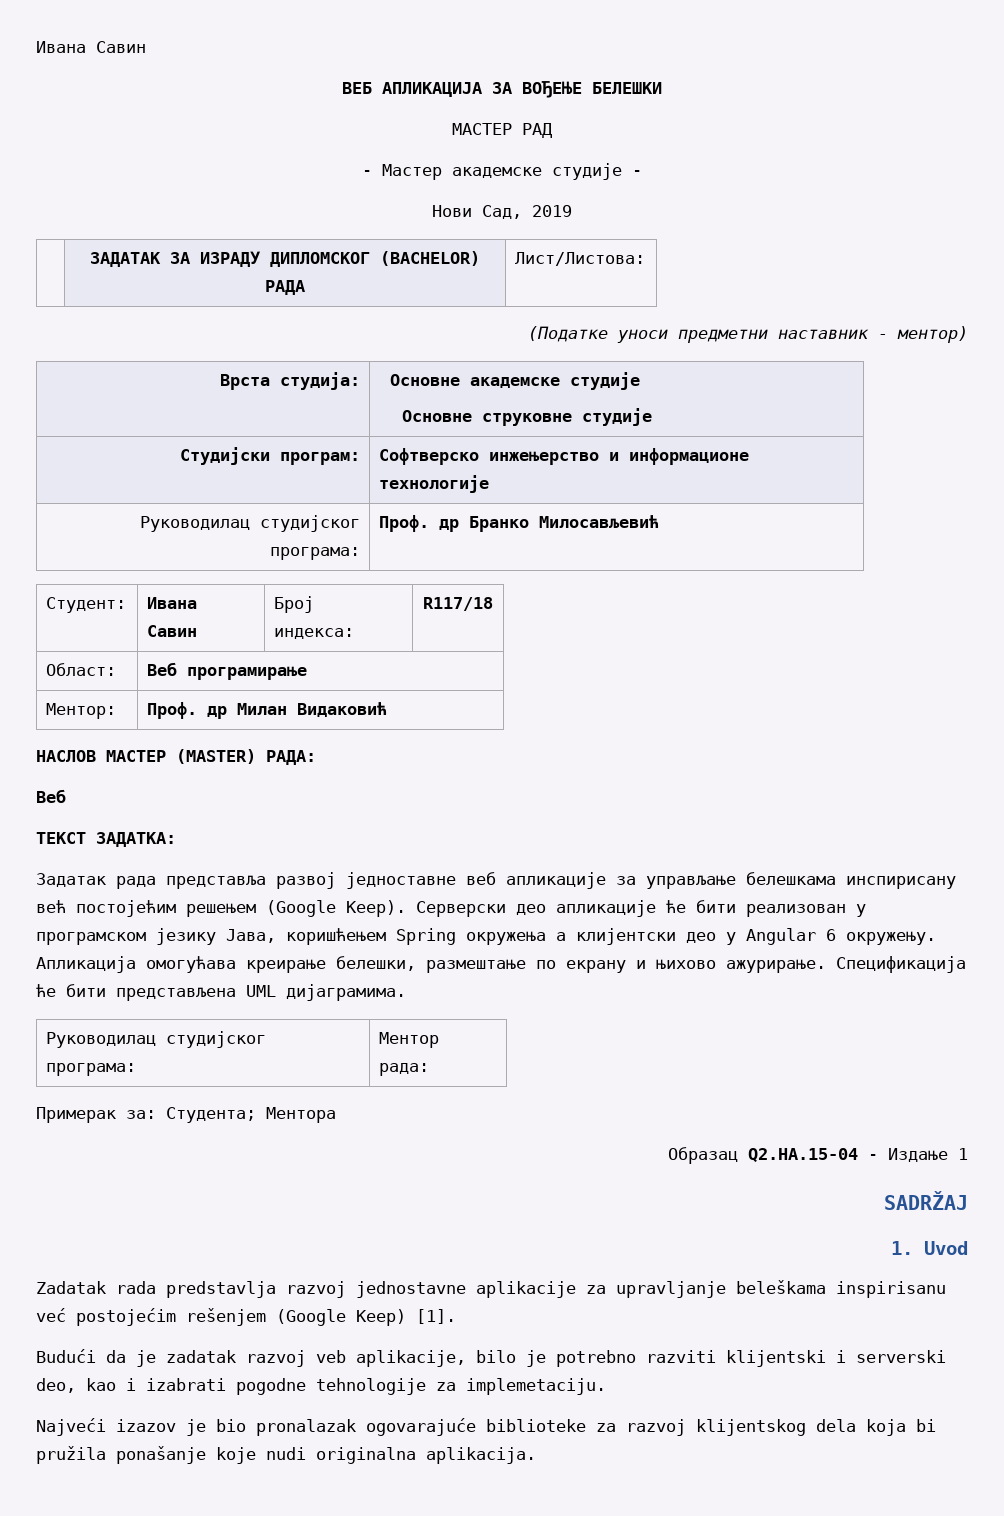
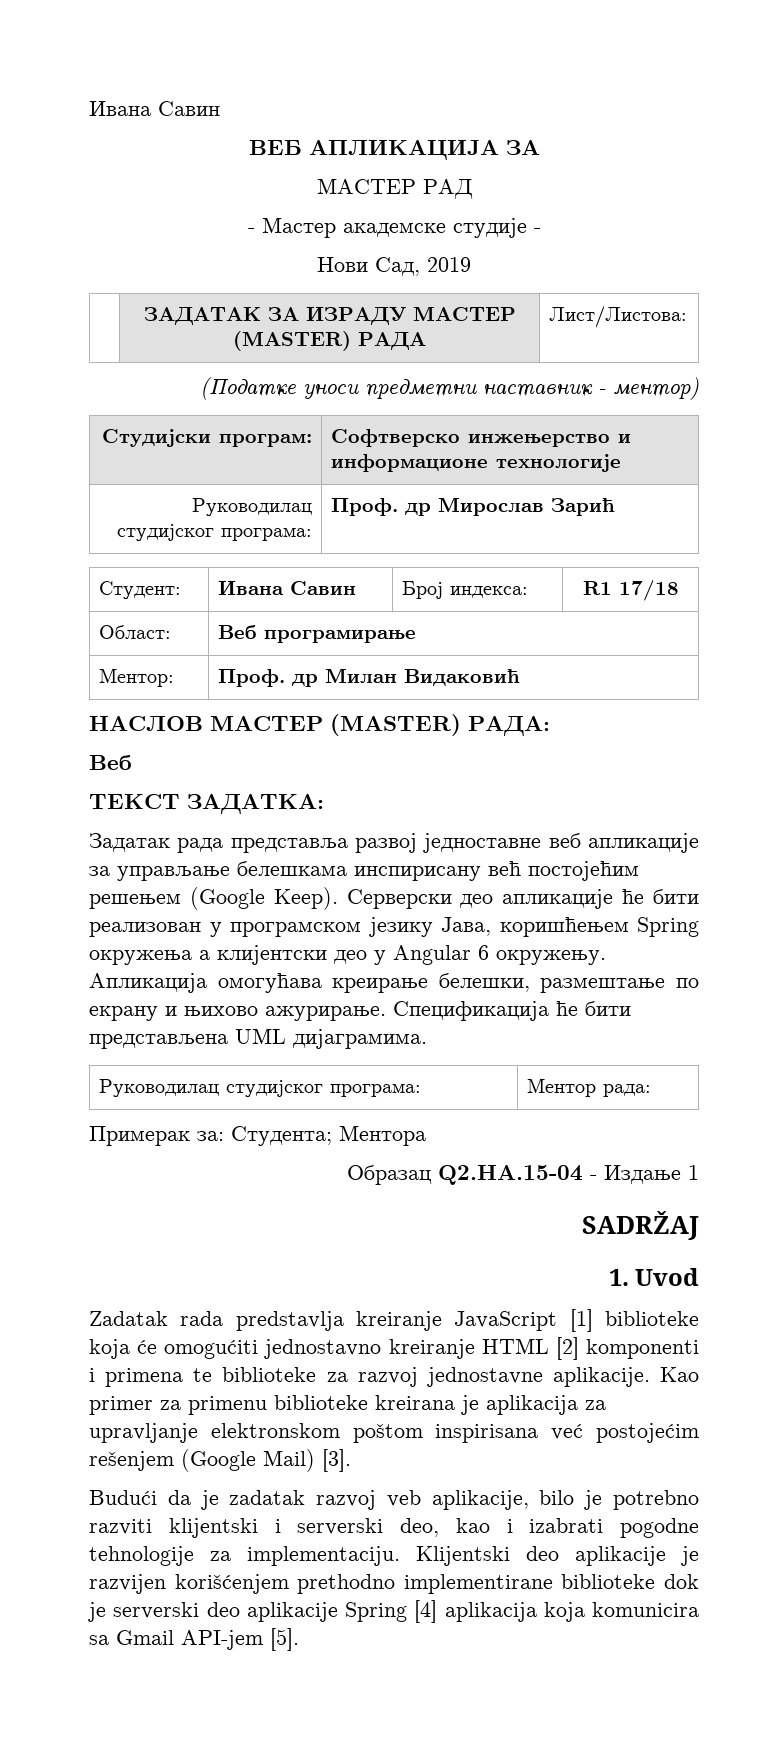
- ВЕБ АПЛИКАЦИЈА ЗA ВОЂЕЊЕ БЕЛЕШКИ
+ ВЕБ АПЛИКАЦИЈА ЗA
- | ЗАДАТАК ЗА ИЗРАДУ ДИПЛОМСКОГ (BACHELOR) РАДА | Лист/Листова:
+ | ЗАДАТАК ЗА ИЗРАДУ МАСТЕР (MASTER) РАДА | Лист/Листова:
- Врста студија: | Основне академске студије
- Основне струковне студије
- Руководилац студијског програма: | Проф. др Бранко Милосављевић
+ Руководилац студијског програма: | Проф. др Мирослав Зарић
- Студент: | Ивана Савин | Број индекса: | R117/18
+ Студент: | Ивана Савин | Број индекса: | R1 17/18
- Zadatak rada predstavlja razvoj jednostavne aplikacije za upravljanje beleškama inspirisanu već postojećim rešenjem (Google Keep) [1].
+ Zadatak rada predstavlja kreiranje JavaScript [1] biblioteke koja će omogućiti jednostavno kreiranje HTML [2] komponenti i primena te biblioteke za razvoj jednostavne aplikacije. Kao primer za primenu biblioteke kreirana je aplikacija za upravljanje elektronskom poštom inspirisana već postojećim rešenjem (Google Mail) [3].
- Budući da je zadatak razvoj veb aplikacije, bilo je potrebno razviti klijentski i serverski deo, kao i izabrati pogodne tehnologije za implemetaciju.
- Najveći izazov je bio pronalazak ogovarajuće biblioteke za razvoj klijentskog dela koja bi pružila ponašanje koje nudi originalna aplikacija.
+ Budući da je zadatak razvoj veb aplikacije, bilo je potrebno razviti klijentski i serverski deo, kao i izabrati pogodne tehnologije za implementaciju. Klijentski deo aplikacije je razvijen korišćenjem prethodno implementirane biblioteke dok je serverski deo aplikacije Spring [4] aplikacija koja komunicira sa Gmail API-jem [5].

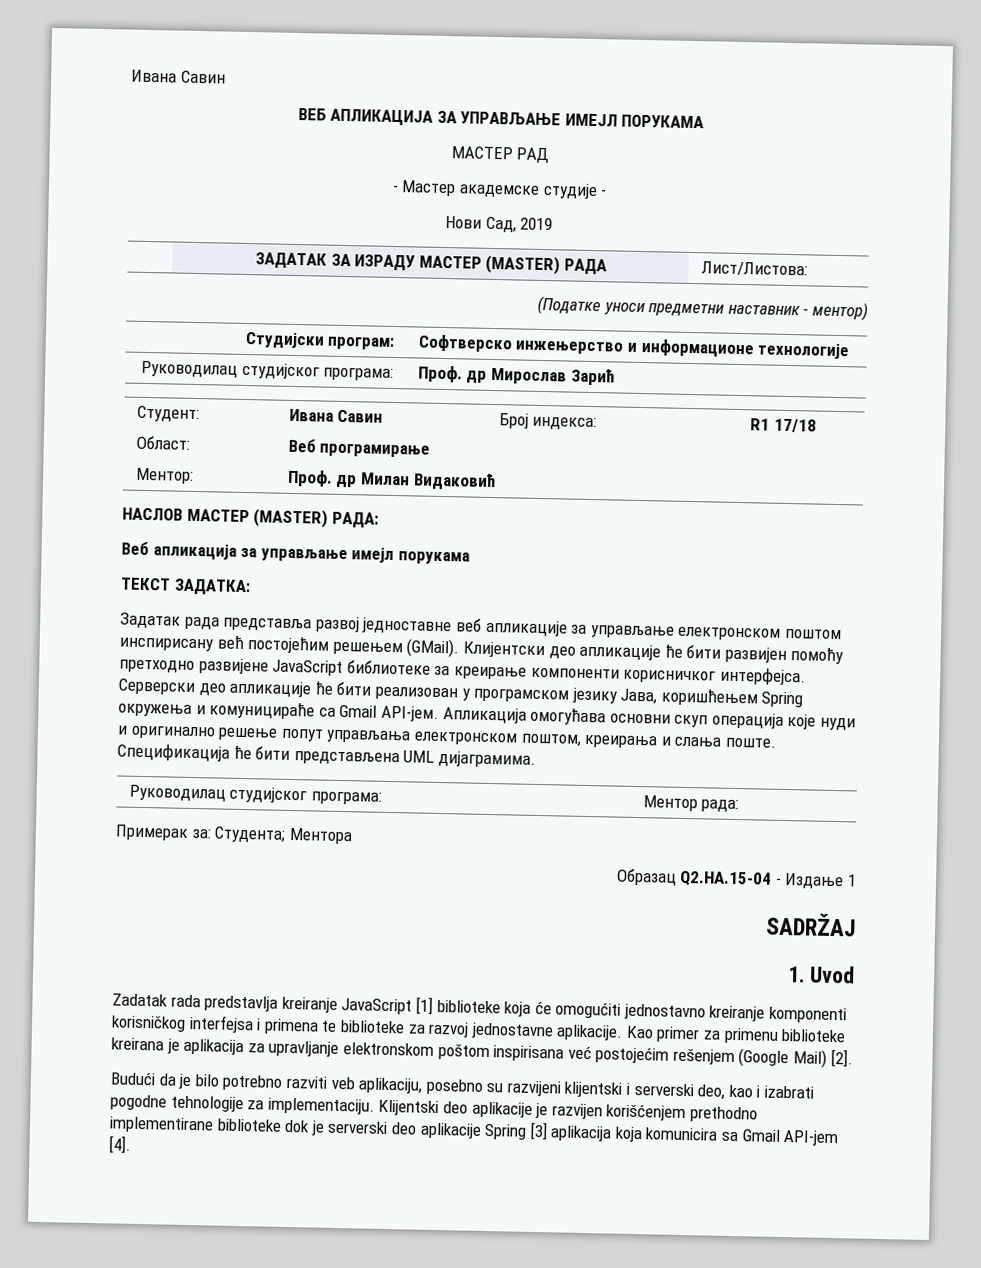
- ВЕБ АПЛИКАЦИЈА ЗA
+ ВЕБ АПЛИКАЦИЈА ЗA УПРАВЉАЊЕ ИМЕЈЛ ПОРУКАМА
  НАСЛОВ МАСТЕР (MASTER) РАДА:
- Веб
+ Веб апликација за управљање имејл порукама
- Задатак рада представља развој једноставне веб апликације за управљање белешкама инспирисану већ постојећим решењем (Google Keep).
+ Задатак рада представља развој једноставне веб апликације за управљање електронском поштом инспирисану већ постојећим решењем (GMail). Клијентски део апликације ће бити развијен помоћу претходно развијене JavaScript библиотеке за креирање компоненти корисничког интерфејса.
- Cерверски део апликације ће бити реализован у програмском језику Јава, коришћењем Spring окружења а клијентски део у Angular 6 окружењу. Апликација омогућава креирање белешки, размештање по екрану и њихово ажурирање.
+ Cерверски део апликације ће бити реализован у програмском језику Јава, коришћењем Spring окружења и комуницираће са Gmail API-јем. Апликација омогућава основни скуп операција које нуди и оригинално решење попут управљања електронском поштом, креирања и слања поште.
- Zadatak rada predstavlja kreiranje JavaScript [1] biblioteke koja će omogućiti jednostavno kreiranje HTML [2] komponenti i primena te biblioteke za razvoj jednostavne aplikacije.
+ Zadatak rada predstavlja kreiranje JavaScript [1] biblioteke koja će omogućiti jednostavno kreiranje komponenti korisničkog interfejsa i primena te biblioteke za razvoj jednostavne aplikacije.
- Kao primer za primenu biblioteke kreirana je aplikacija za upravljanje elektronskom poštom inspirisana već postojećim rešenjem (Google Mail) [3].
+ Kao primer za primenu biblioteke kreirana je aplikacija za upravljanje elektronskom poštom inspirisana već postojećim rešenjem (Google Mail) [2].
- Budući da je zadatak razvoj veb aplikacije, bilo je potrebno razviti klijentski i serverski deo, kao i izabrati pogodne tehnologije za implementaciju.
+ Budući da je bilo potrebno razviti veb aplikaciju, posebno su razvijeni klijentski i serverski deo, kao i izabrati pogodne tehnologije za implementaciju.
- Klijentski deo aplikacije je razvijen korišćenjem prethodno implementirane biblioteke dok je serverski deo aplikacije Spring [4] aplikacija koja komunicira sa Gmail API-jem [5].
+ Klijentski deo aplikacije je razvijen korišćenjem prethodno implementirane biblioteke dok je serverski deo aplikacije Spring [3] aplikacija koja komunicira sa Gmail API-jem [4].

